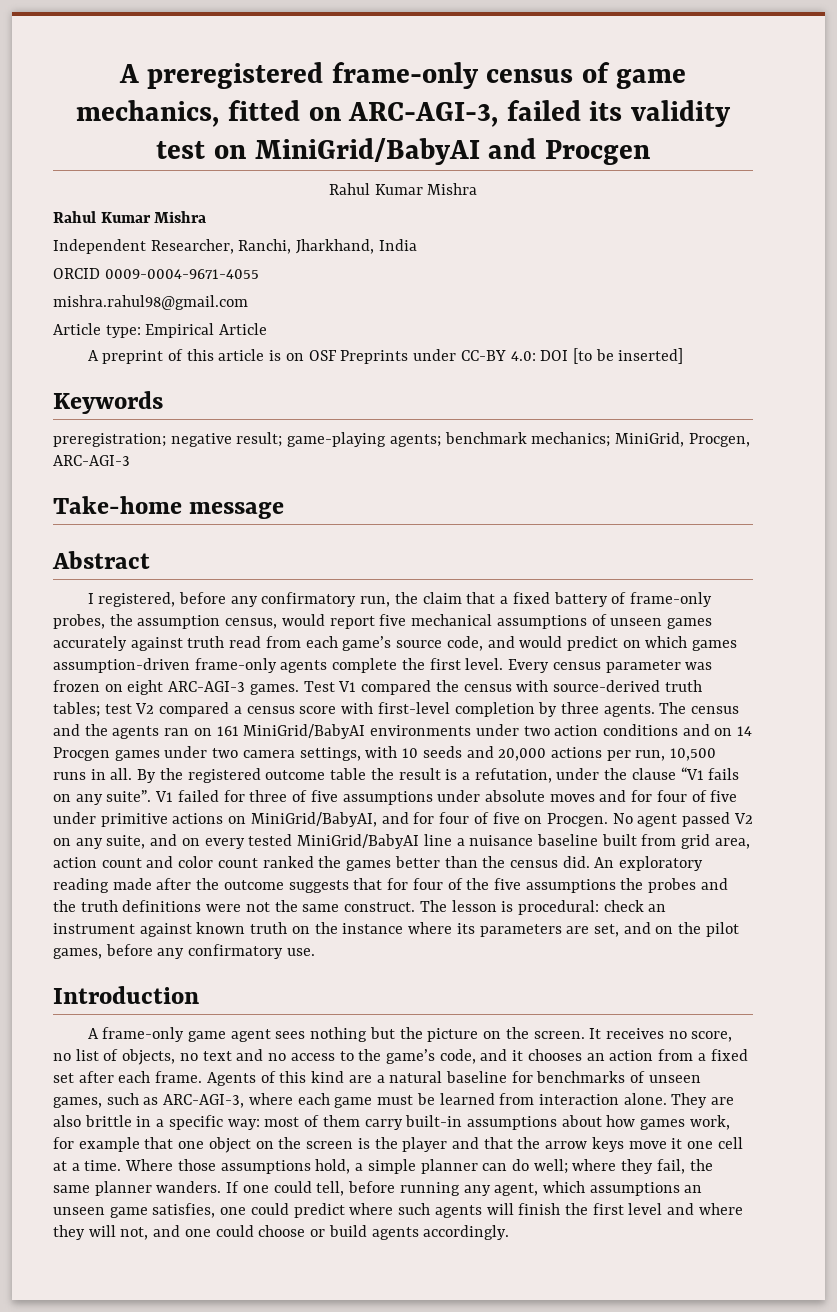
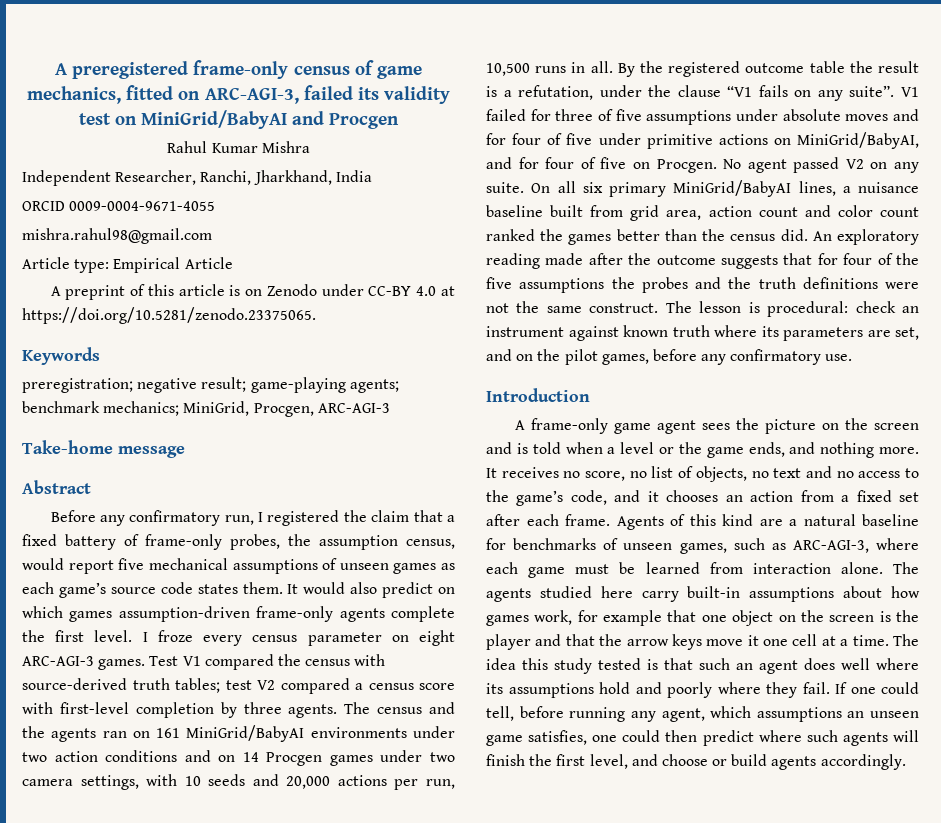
  A preregistered frame-only census of game mechanics, fitted on ARC-AGI-3, failed its validity test on MiniGrid/BabyAI and Procgen
- Rahul Kumar Mishra
- A preprint of this article is on OSF Preprints under CC-BY 4.0: DOI [to be inserted]
+ A preprint of this article is on Zenodo under CC-BY 4.0 at https://doi.org/10.5281/zenodo.23375065.
- I registered, before any confirmatory run, the claim that a fixed battery of frame-only probes, the assumption census, would report five mechanical assumptions of unseen games accurately against truth read from each game’s source code, and would predict on which games assumption-driven frame-only agents complete the first level.
+ Before any confirmatory run, I registered the claim that a fixed battery of frame-only probes, the assumption census, would report five mechanical assumptions of unseen games as each game’s source code states them. It would also predict on which games assumption-driven frame-only agents complete the first level.
- Every census parameter was frozen on eight ARC-AGI-3 games.
+ I froze every census parameter on eight ARC-AGI-3 games.
- No agent passed V2 on any suite, and on every tested MiniGrid/BabyAI line a nuisance baseline built from grid area, action count and color count ranked the games better than the census did.
+ No agent passed V2 on any suite. On all six primary MiniGrid/BabyAI lines, a nuisance baseline built from grid area, action count and color count ranked the games better than the census did.
- The lesson is procedural: check an instrument against known truth on the instance where its parameters are set, and on the pilot games, before any confirmatory use.
+ The lesson is procedural: check an instrument against known truth where its parameters are set, and on the pilot games, before any confirmatory use.
- A frame-only game agent sees nothing but the picture on the screen.
+ A frame-only game agent sees the picture on the screen and is told when a level or the game ends, and nothing more.
- They are also brittle in a specific way: most of them carry built-in assumptions about how games work, for example that one object on the screen is the player and that the arrow keys move it one cell at a time.
+ The agents studied here carry built-in assumptions about how games work, for example that one object on the screen is the player and that the arrow keys move it one cell at a time.
- Where those assumptions hold, a simple planner can do well; where they fail, the same planner wanders.
+ The idea this study tested is that such an agent does well where its assumptions hold and poorly where they fail.
- If one could tell, before running any agent, which assumptions an unseen game satisfies, one could predict where such agents will finish the first level and where they will not, and one could choose or build agents accordingly.
+ If one could tell, before running any agent, which assumptions an unseen game satisfies, one could then predict where such agents will finish the first level, and choose or build agents accordingly.

